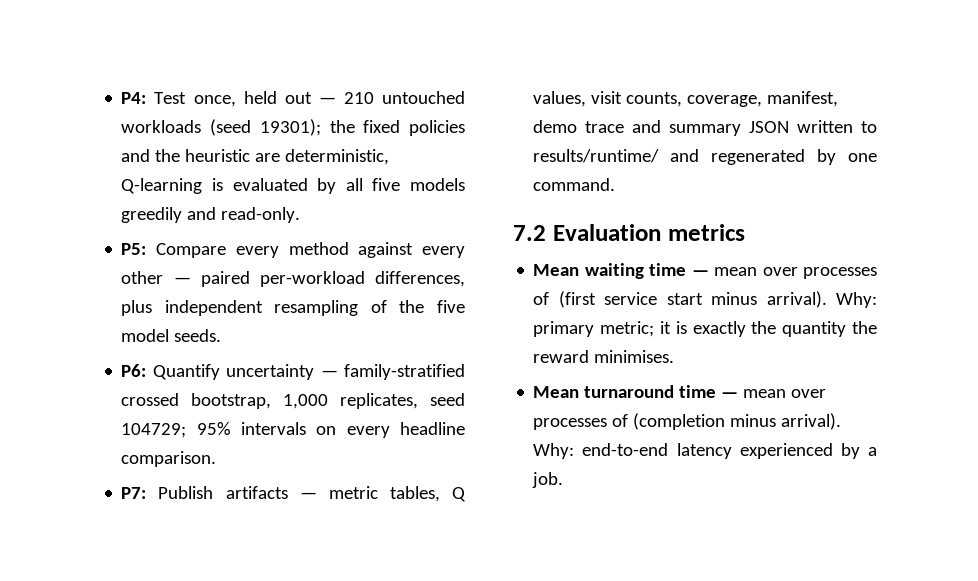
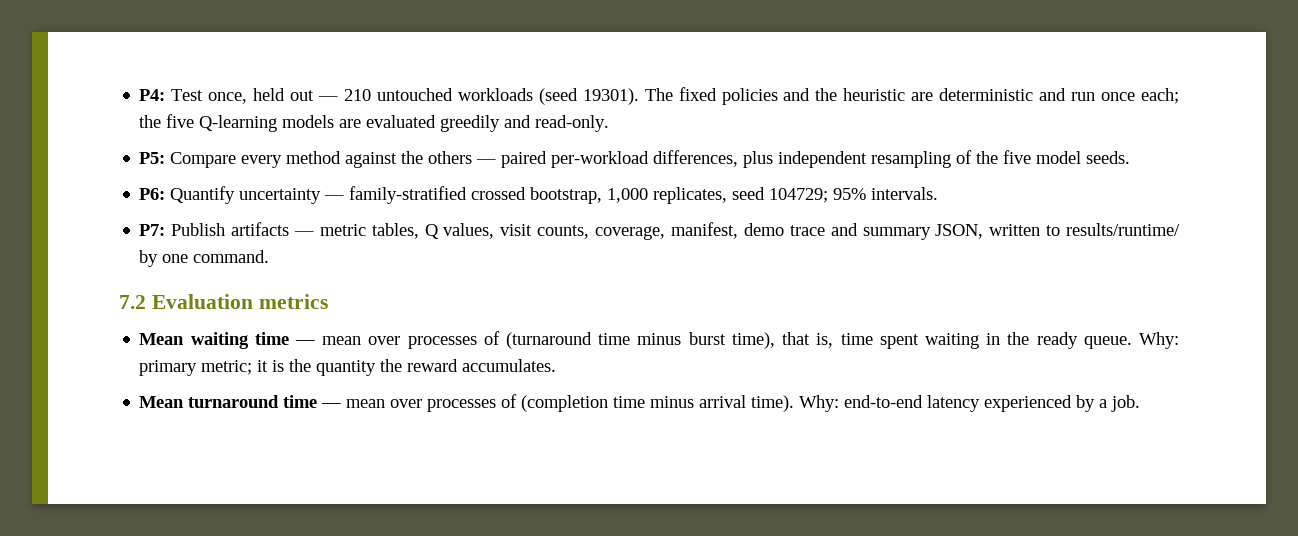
- P4: Test once, held out — 210 untouched workloads (seed 19301); the fixed policies and the heuristic are deterministic, Q-learning is evaluated by all five models greedily and read-only.
+ P4: Test once, held out — 210 untouched workloads (seed 19301). The fixed policies and the heuristic are deterministic and run once each; the five Q-learning models are evaluated greedily and read-only.
- P5: Compare every method against every other — paired per-workload differences, plus independent resampling of the five model seeds.
+ P5: Compare every method against the others — paired per-workload differences, plus independent resampling of the five model seeds.
- P6: Quantify uncertainty — family-stratified crossed bootstrap, 1,000 replicates, seed 104729; 95% intervals on every headline comparison.
+ P6: Quantify uncertainty — family-stratified crossed bootstrap, 1,000 replicates, seed 104729; 95% intervals.
- P7: Publish artifacts — metric tables, Q values, visit counts, coverage, manifest, demo trace and summary JSON written to results/runtime/ and regenerated by one command.
+ P7: Publish artifacts — metric tables, Q values, visit counts, coverage, manifest, demo trace and summary JSON, written to results/runtime/ by one command.
- Mean waiting time — mean over processes of (first service start minus arrival).
+ Mean waiting time — mean over processes of (turnaround time minus burst time), that is, time spent waiting in the ready queue.
- Why: primary metric; it is exactly the quantity the reward minimises.
+ Why: primary metric; it is the quantity the reward accumulates.
- Mean turnaround time — mean over processes of (completion minus arrival).
+ Mean turnaround time — mean over processes of (completion time minus arrival time).

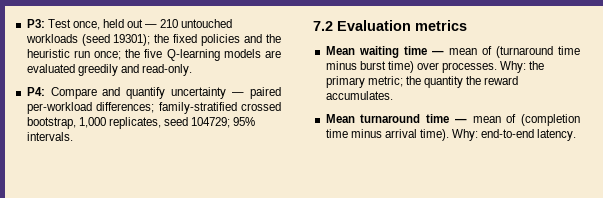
- P4: Test once, held out — 210 untouched workloads (seed 19301). The fixed policies and the heuristic are deterministic and run once each; the five Q-learning models are evaluated greedily and read-only.
+ P3: Test once, held out — 210 untouched workloads (seed 19301); the fixed policies and the heuristic run once; the five Q-learning models are evaluated greedily and read-only.
- P5: Compare every method against the others — paired per-workload differences, plus independent resampling of the five model seeds.
- P6: Quantify uncertainty — family-stratified crossed bootstrap, 1,000 replicates, seed 104729; 95% intervals.
+ P4: Compare and quantify uncertainty — paired per-workload differences; family-stratified crossed bootstrap, 1,000 replicates, seed 104729; 95% intervals.
- P7: Publish artifacts — metric tables, Q values, visit counts, coverage, manifest, demo trace and summary JSON, written to results/runtime/ by one command.
- Mean waiting time — mean over processes of (turnaround time minus burst time), that is, time spent waiting in the ready queue. Why: primary metric; it is the quantity the reward accumulates.
+ Mean waiting time — mean of (turnaround time minus burst time) over processes. Why: the primary metric; the quantity the reward accumulates.
- Mean turnaround time — mean over processes of (completion time minus arrival time).
+ Mean turnaround time — mean of (completion time minus arrival time).
- Why: end-to-end latency experienced by a job.
+ Why: end-to-end latency.

